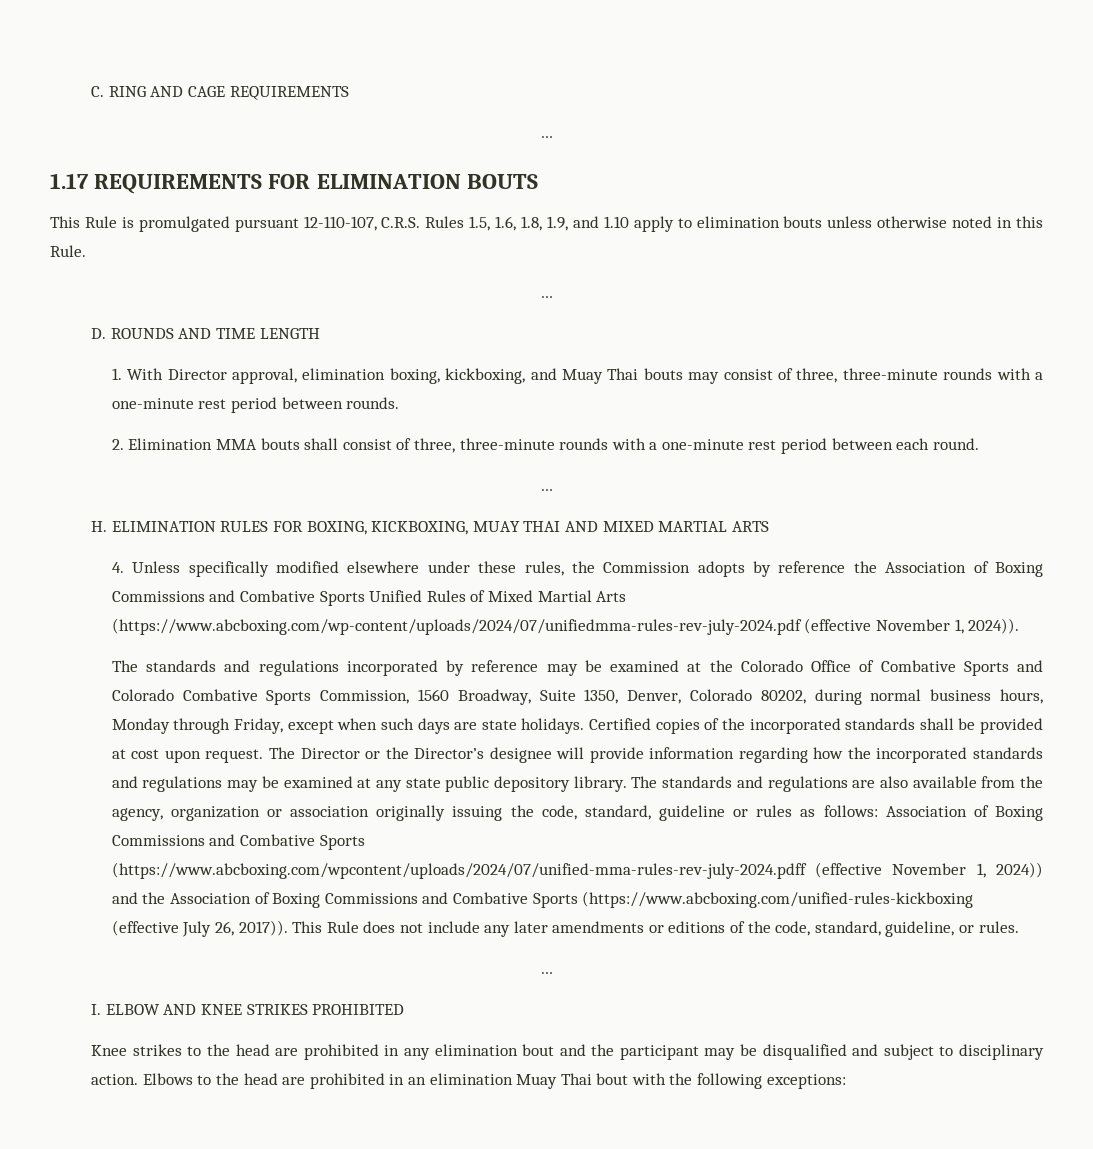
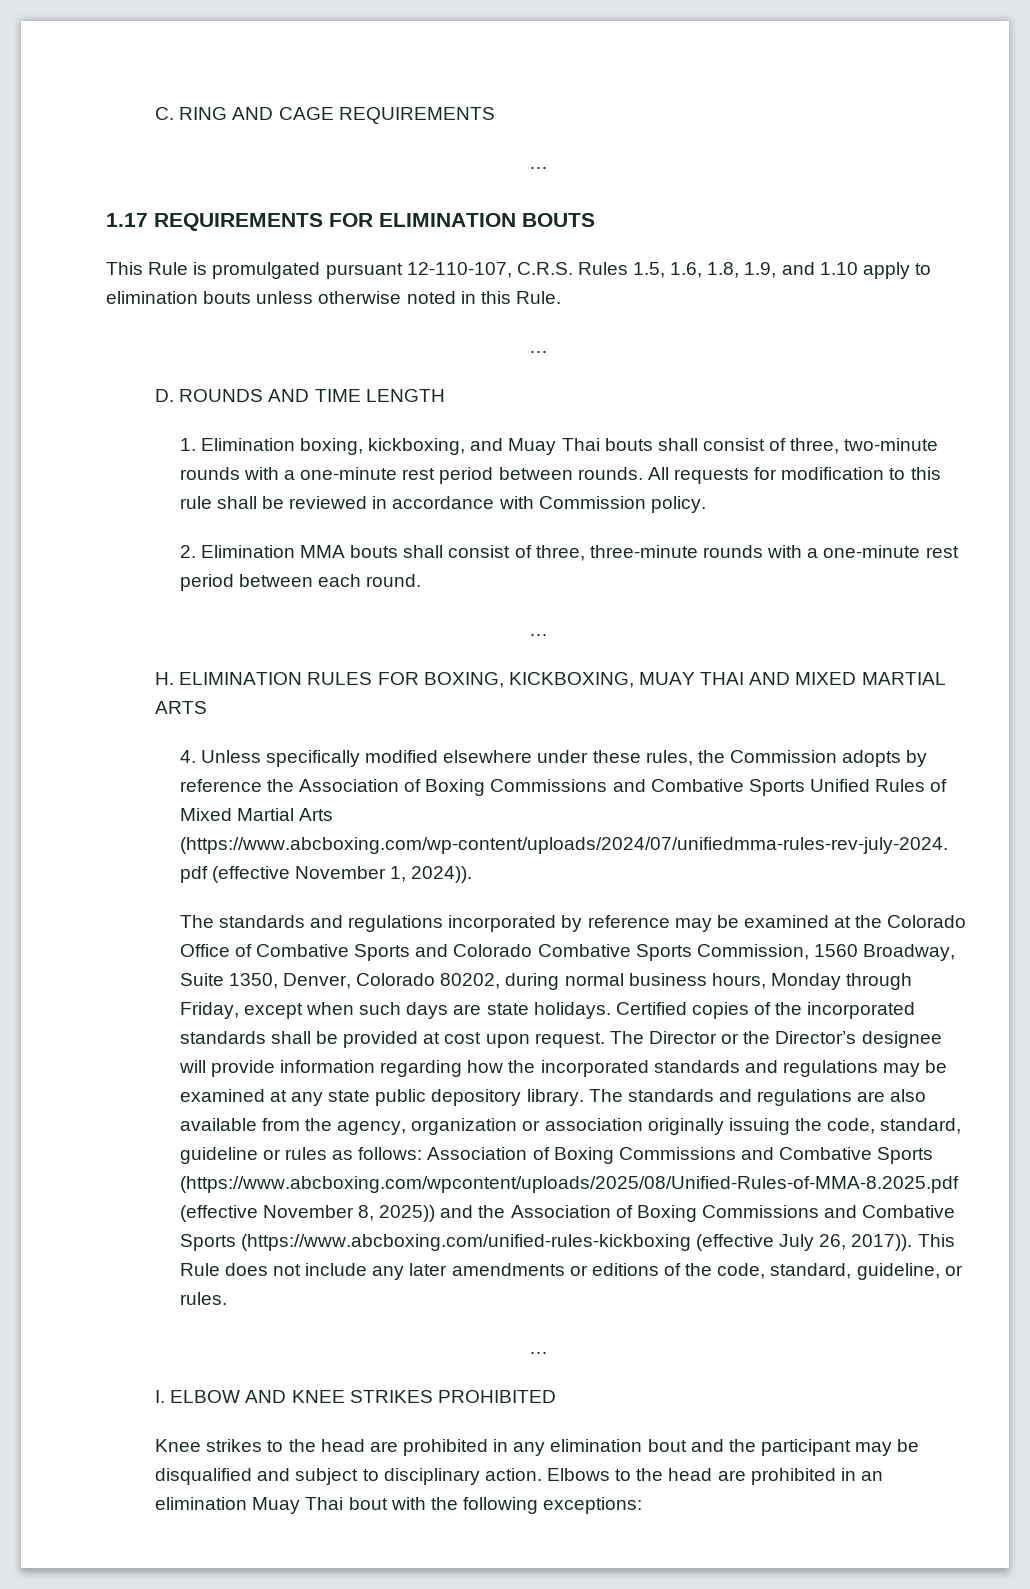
- 1. With Director approval, elimination boxing, kickboxing, and Muay Thai bouts may consist of three, three-minute rounds with a one-minute rest period between rounds.
+ 1. Elimination boxing, kickboxing, and Muay Thai bouts shall consist of three, two-minute rounds with a one-minute rest period between rounds. All requests for modification to this rule shall be reviewed in accordance with Commission policy.
- The standards and regulations are also available from the agency, organization or association originally issuing the code, standard, guideline or rules as follows: Association of Boxing Commissions and Combative Sports (https://www.abcboxing.com/wpcontent/uploads/2024/07/unified-mma-rules-rev-july-2024.pdff (effective November 1, 2024)) and the Association of Boxing Commissions and Combative Sports (https://www.abcboxing.com/unified-rules-kickboxing (effective July 26, 2017)).
+ The standards and regulations are also available from the agency, organization or association originally issuing the code, standard, guideline or rules as follows: Association of Boxing Commissions and Combative Sports (https://www.abcboxing.com/wpcontent/uploads/2025/08/Unified-Rules-of-MMA-8.2025.pdf (effective November 8, 2025)) and the Association of Boxing Commissions and Combative Sports (https://www.abcboxing.com/unified-rules-kickboxing (effective July 26, 2017)).

